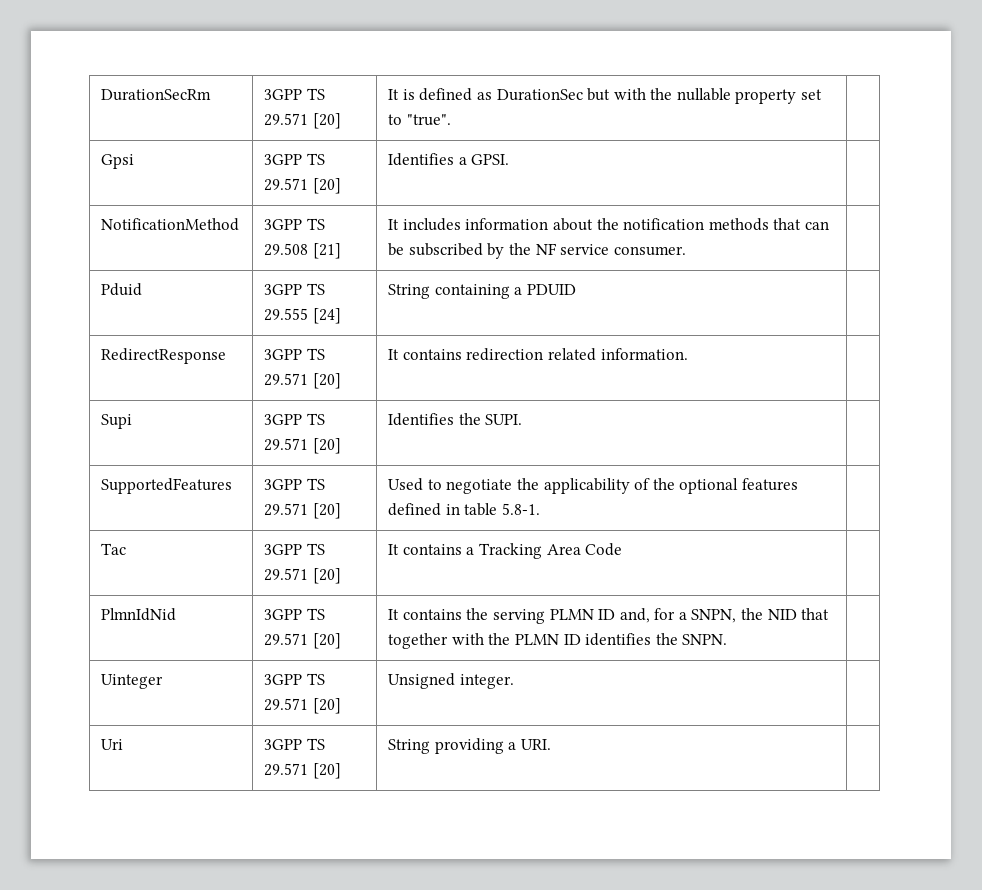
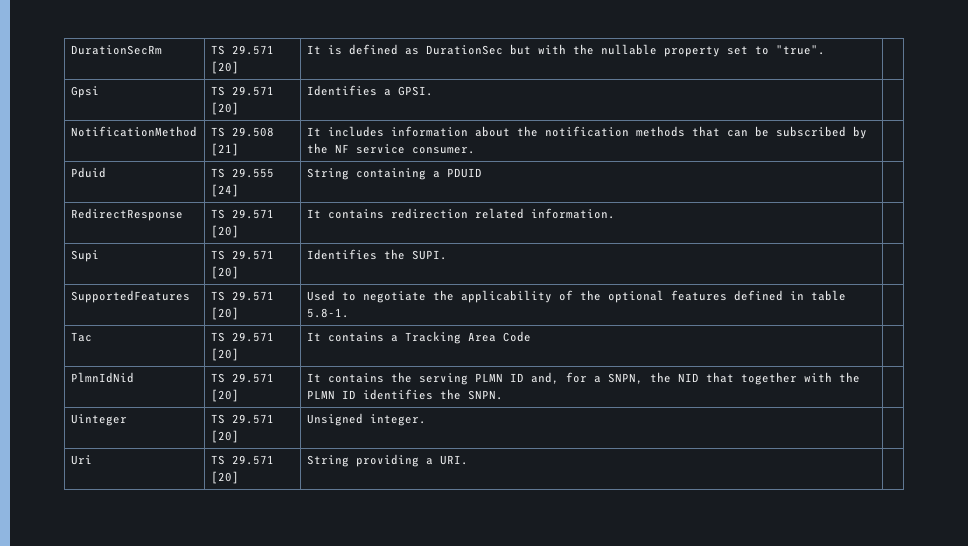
- DurationSecRm | 3GPP TS 29.571 [20] | It is defined as DurationSec but with the nullable property set to "true". |
+ DurationSecRm | TS 29.571 [20] | It is defined as DurationSec but with the nullable property set to "true". |
- Gpsi | 3GPP TS 29.571 [20] | Identifies a GPSI. |
+ Gpsi | TS 29.571 [20] | Identifies a GPSI. |
- NotificationMethod | 3GPP TS 29.508 [21] | It includes information about the notification methods that can be subscribed by the NF service consumer. |
+ NotificationMethod | TS 29.508 [21] | It includes information about the notification methods that can be subscribed by the NF service consumer. |
- Pduid | 3GPP TS 29.555 [24] | String containing a PDUID |
+ Pduid | TS 29.555 [24] | String containing a PDUID |
- RedirectResponse | 3GPP TS 29.571 [20] | It contains redirection related information. |
+ RedirectResponse | TS 29.571 [20] | It contains redirection related information. |
- Supi | 3GPP TS 29.571 [20] | Identifies the SUPI. |
+ Supi | TS 29.571 [20] | Identifies the SUPI. |
- SupportedFeatures | 3GPP TS 29.571 [20] | Used to negotiate the applicability of the optional features defined in table 5.8-1. |
+ SupportedFeatures | TS 29.571 [20] | Used to negotiate the applicability of the optional features defined in table 5.8-1. |
- Tac | 3GPP TS 29.571 [20] | It contains a Tracking Area Code |
+ Tac | TS 29.571 [20] | It contains a Tracking Area Code |
- PlmnIdNid | 3GPP TS 29.571 [20] | It contains the serving PLMN ID and, for a SNPN, the NID that together with the PLMN ID identifies the SNPN. |
+ PlmnIdNid | TS 29.571 [20] | It contains the serving PLMN ID and, for a SNPN, the NID that together with the PLMN ID identifies the SNPN. |
- Uinteger | 3GPP TS 29.571 [20] | Unsigned integer. |
+ Uinteger | TS 29.571 [20] | Unsigned integer. |
- Uri | 3GPP TS 29.571 [20] | String providing a URI. |
+ Uri | TS 29.571 [20] | String providing a URI. |

